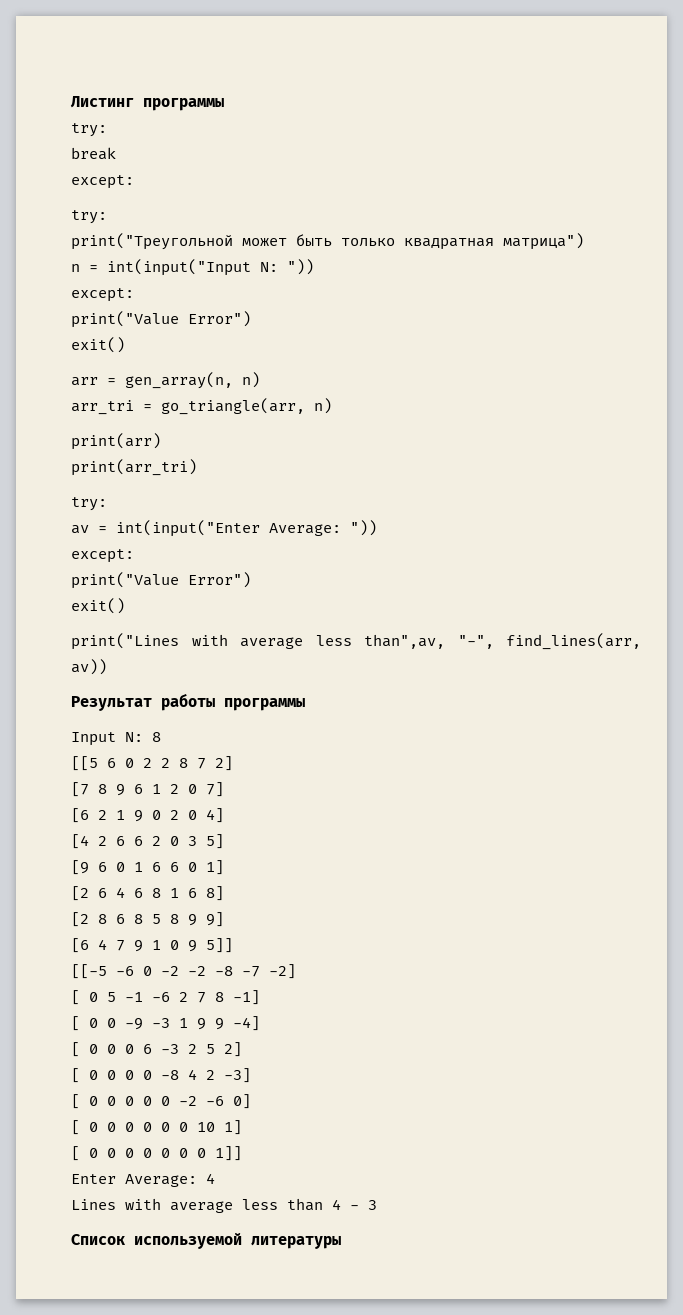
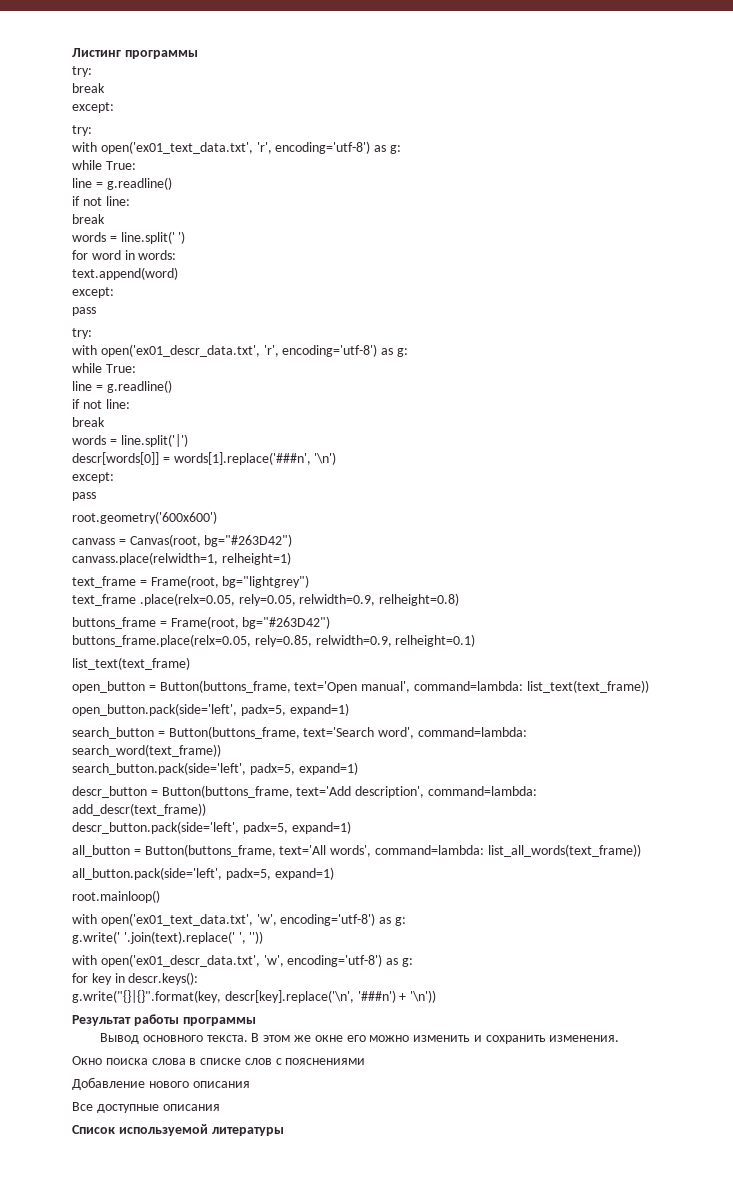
- print("Треугольной может быть только квадратная матрица")
- n = int(input("Input N: "))
+ with open('ex01_text_data.txt', 'r', encoding='utf-8') as g:
+ while True:
+ line = g.readline()
+ if not line:
+ break
+ words = line.split(' ')
+ for word in words:
+ text.append(word)
  except:
- print("Value Error")
- exit()
- arr = gen_array(n, n)
- arr_tri = go_triangle(arr, n)
- print(arr)
- print(arr_tri)
+ pass
  try:
- av = int(input("Enter Average: "))
+ with open('ex01_descr_data.txt', 'r', encoding='utf-8') as g:
+ while True:
+ line = g.readline()
+ if not line:
+ break
+ words = line.split('|')
+ descr[words[0]] = words[1].replace('###n', '\n')
  except:
- print("Value Error")
- exit()
- print("Lines with average less than",av, "-", find_lines(arr, av))
+ pass
+ root.geometry('600x600')
+ canvass = Canvas(root, bg="#263D42")
+ canvass.place(relwidth=1, relheight=1)
+ text_frame = Frame(root, bg="lightgrey")
+ text_frame .place(relx=0.05, rely=0.05, relwidth=0.9, relheight=0.8)
+ buttons_frame = Frame(root, bg="#263D42")
+ buttons_frame.place(relx=0.05, rely=0.85, relwidth=0.9, relheight=0.1)
+ list_text(text_frame)
+ open_button = Button(buttons_frame, text='Open manual', command=lambda: list_text(text_frame))
+ open_button.pack(side='left', padx=5, expand=1)
+ search_button = Button(buttons_frame, text='Search word', command=lambda: search_word(text_frame))
+ search_button.pack(side='left', padx=5, expand=1)
+ descr_button = Button(buttons_frame, text='Add description', command=lambda: add_descr(text_frame))
+ descr_button.pack(side='left', padx=5, expand=1)
+ all_button = Button(buttons_frame, text='All words', command=lambda: list_all_words(text_frame))
+ all_button.pack(side='left', padx=5, expand=1)
+ root.mainloop()
+ with open('ex01_text_data.txt', 'w', encoding='utf-8') as g:
+ g.write(' '.join(text).replace(' ', ''))
+ with open('ex01_descr_data.txt', 'w', encoding='utf-8') as g:
+ for key in descr.keys():
+ g.write("{}|{}".format(key, descr[key].replace('\n', '###n') + '\n'))
  Результат работы программы
- Input N: 8
- [[5 6 0 2 2 8 7 2]
- [7 8 9 6 1 2 0 7]
- [6 2 1 9 0 2 0 4]
- [4 2 6 6 2 0 3 5]
- [9 6 0 1 6 6 0 1]
- [2 6 4 6 8 1 6 8]
- [2 8 6 8 5 8 9 9]
- [6 4 7 9 1 0 9 5]]
- [[-5 -6 0 -2 -2 -8 -7 -2]
- [ 0 5 -1 -6 2 7 8 -1]
- [ 0 0 -9 -3 1 9 9 -4]
- [ 0 0 0 6 -3 2 5 2]
- [ 0 0 0 0 -8 4 2 -3]
- [ 0 0 0 0 0 -2 -6 0]
- [ 0 0 0 0 0 0 10 1]
- [ 0 0 0 0 0 0 0 1]]
- Enter Average: 4
- Lines with average less than 4 - 3
+ Вывод основного текста. В этом же окне его можно изменить и сохранить изменения.
+ Окно поиска слова в списке слов с пояснениями
+ Добавление нового описания
+ Все доступные описания

